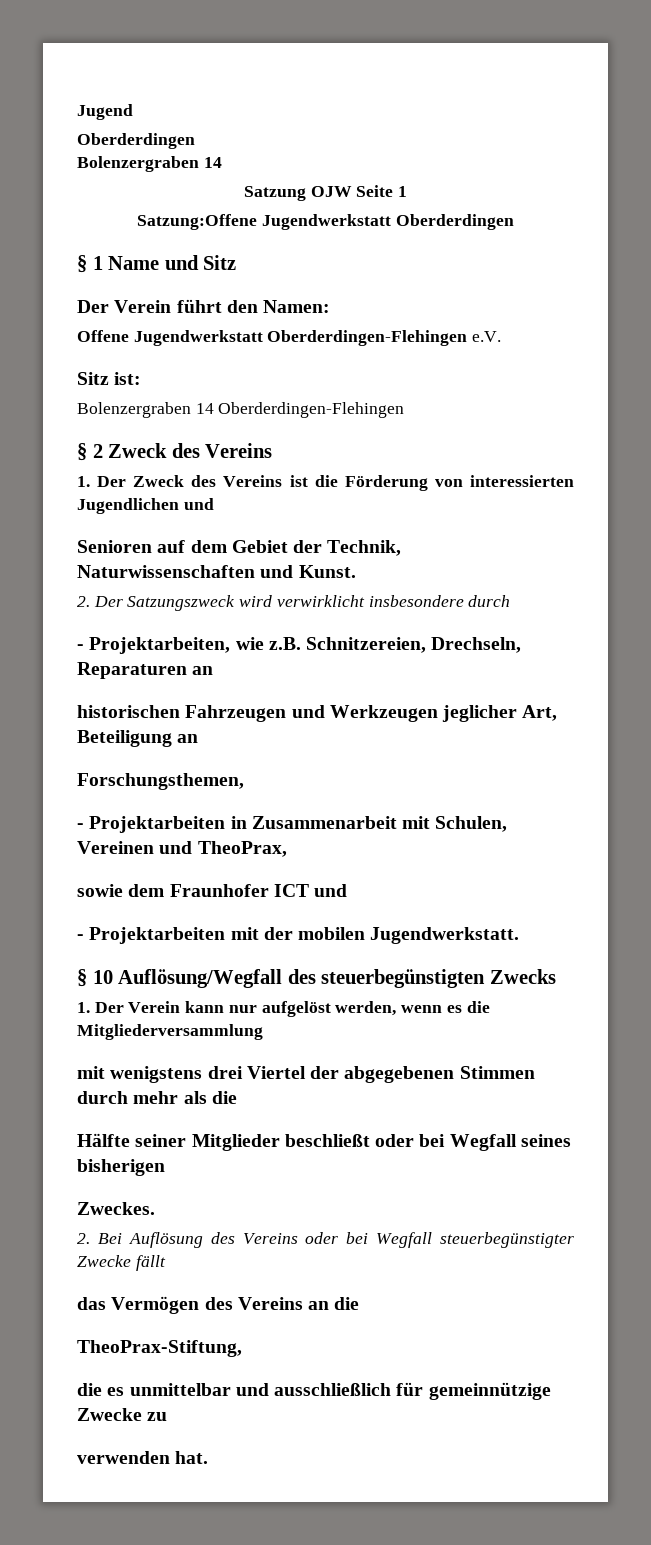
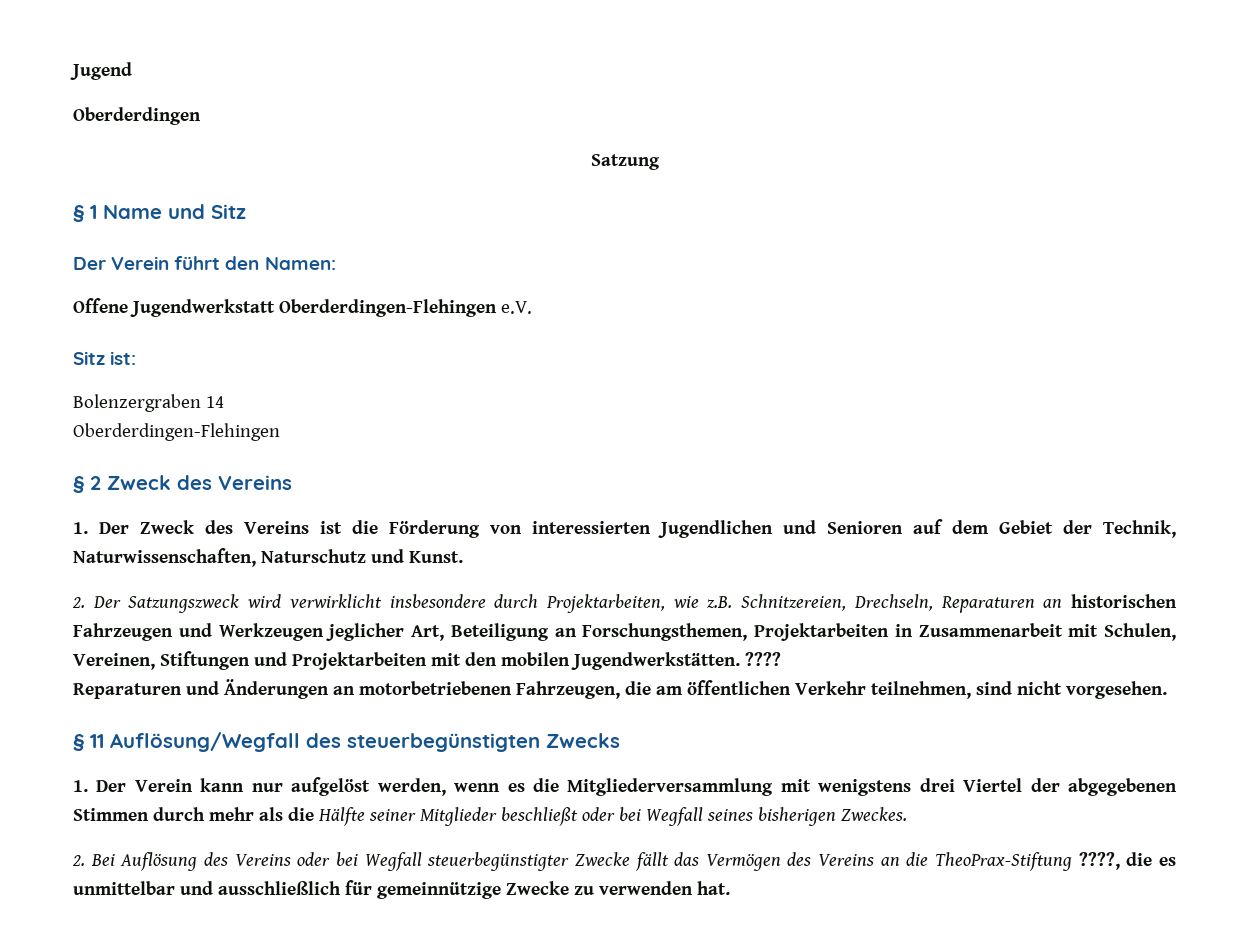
  Jugend
  Oberderdingen
- Bolenzergraben 14
- Satzung OJW Seite 1
- Satzung:Offene Jugendwerkstatt Oberderdingen
+ Satzung
- Bolenzergraben 14 Oberderdingen-Flehingen
+ Bolenzergraben 14
+ Oberderdingen-Flehingen
- 1. Der Zweck des Vereins ist die Förderung von interessierten Jugendlichen und
- Senioren auf dem Gebiet der Technik, Naturwissenschaften und Kunst.
+ 1. Der Zweck des Vereins ist die Förderung von interessierten Jugendlichen und Senioren auf dem Gebiet der Technik, Naturwissenschaften, Naturschutz und Kunst.
- 2. Der Satzungszweck wird verwirklicht insbesondere durch
- - Projektarbeiten, wie z.B. Schnitzereien, Drechseln, Reparaturen an
- historischen Fahrzeugen und Werkzeugen jeglicher Art, Beteiligung an
- Forschungsthemen,
- - Projektarbeiten in Zusammenarbeit mit Schulen, Vereinen und TheoPrax,
- sowie dem Fraunhofer ICT und
- - Projektarbeiten mit der mobilen Jugendwerkstatt.
- § 10 Auflösung/Wegfall des steuerbegünstigten Zwecks
+ 2. Der Satzungszweck wird verwirklicht insbesondere durch Projektarbeiten, wie z.B. Schnitzereien, Drechseln, Reparaturen an historischen Fahrzeugen und Werkzeugen jeglicher Art, Beteiligung an Forschungsthemen, Projektarbeiten in Zusammenarbeit mit Schulen, Vereinen, Stiftungen und Projektarbeiten mit den mobilen Jugendwerkstätten. ????
+ Reparaturen und Änderungen an motorbetriebenen Fahrzeugen, die am öffentlichen Verkehr teilnehmen, sind nicht vorgesehen.
+ § 11 Auflösung/Wegfall des steuerbegünstigten Zwecks
- 1. Der Verein kann nur aufgelöst werden, wenn es die Mitgliederversammlung
- mit wenigstens drei Viertel der abgegebenen Stimmen durch mehr als die
- Hälfte seiner Mitglieder beschließt oder bei Wegfall seines bisherigen
- Zweckes.
+ 1. Der Verein kann nur aufgelöst werden, wenn es die Mitgliederversammlung mit wenigstens drei Viertel der abgegebenen Stimmen durch mehr als die Hälfte seiner Mitglieder beschließt oder bei Wegfall seines bisherigen Zweckes.
- 2. Bei Auflösung des Vereins oder bei Wegfall steuerbegünstigter Zwecke fällt
- das Vermögen des Vereins an die
- TheoPrax-Stiftung,
- die es unmittelbar und ausschließlich für gemeinnützige Zwecke zu
- verwenden hat.
+ 2. Bei Auflösung des Vereins oder bei Wegfall steuerbegünstigter Zwecke fällt das Vermögen des Vereins an die TheoPrax-Stiftung ????, die es unmittelbar und ausschließlich für gemeinnützige Zwecke zu verwenden hat.

